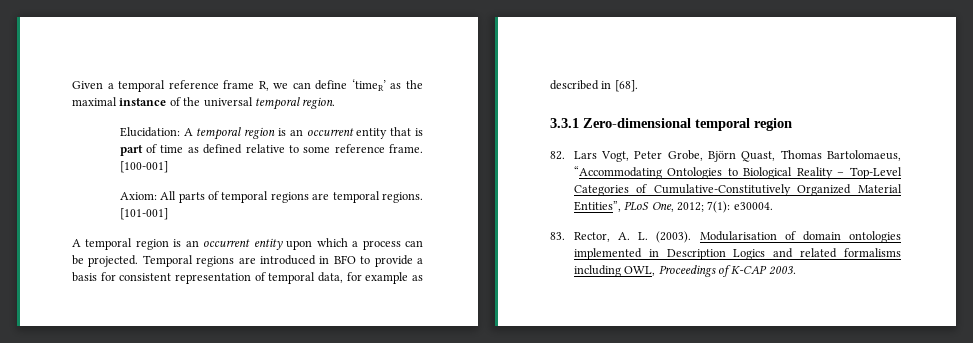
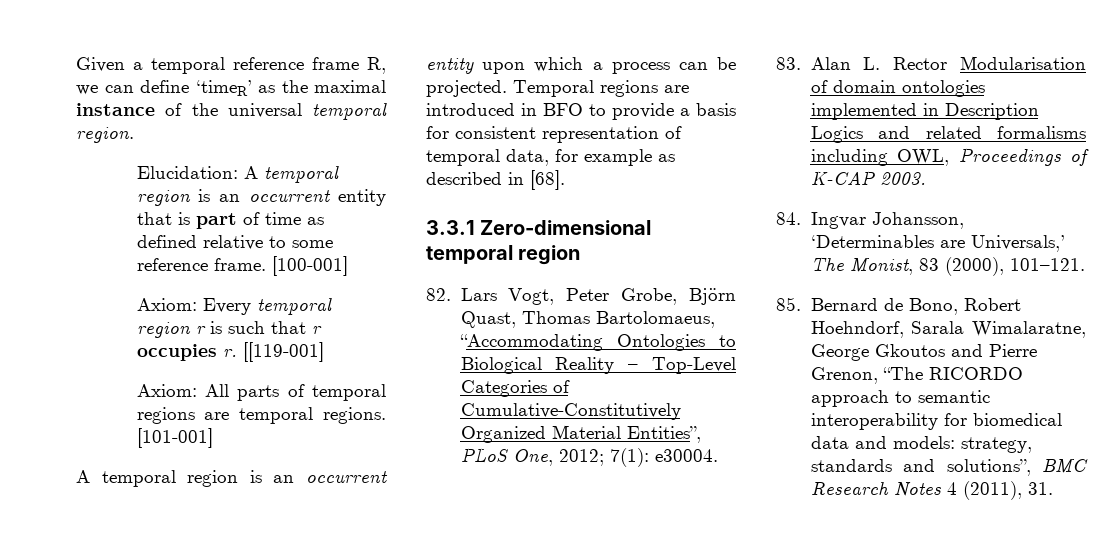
+ Axiom: Every temporal region r is such that r occupies r. [[119-001]
- 83. Rector, A. L. (2003). Modularisation of domain ontologies implemented in Description Logics and related formalisms including OWL, Proceedings of K-CAP 2003.
+ 83. Alan L. Rector Modularisation of domain ontologies implemented in Description Logics and related formalisms including OWL, Proceedings of K-CAP 2003.
+ 84. Ingvar Johansson, ‘Determinables are Universals,’ The Monist, 83 (2000), 101–121.
+ 85. Bernard de Bono, Robert Hoehndorf, Sarala Wimalaratne, George Gkoutos and Pierre Grenon, “The RICORDO approach to semantic interoperability for biomedical data and models: strategy, standards and solutions”, BMC Research Notes 4 (2011), 31.

